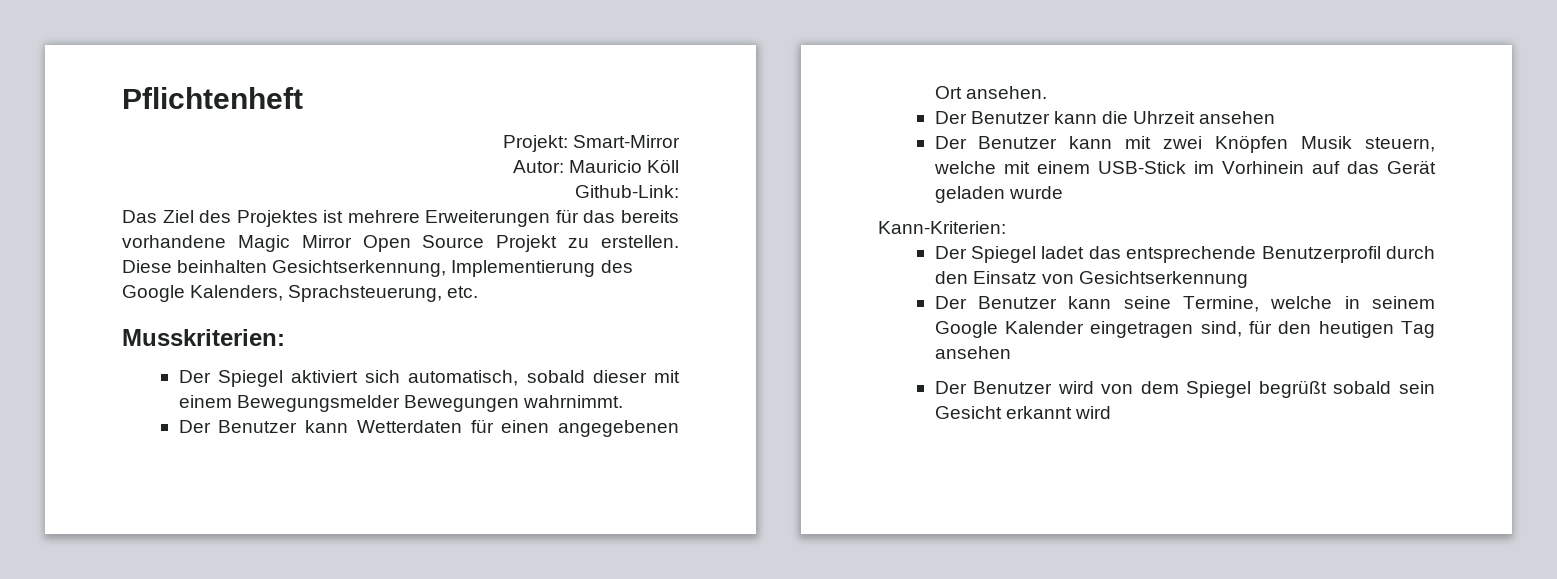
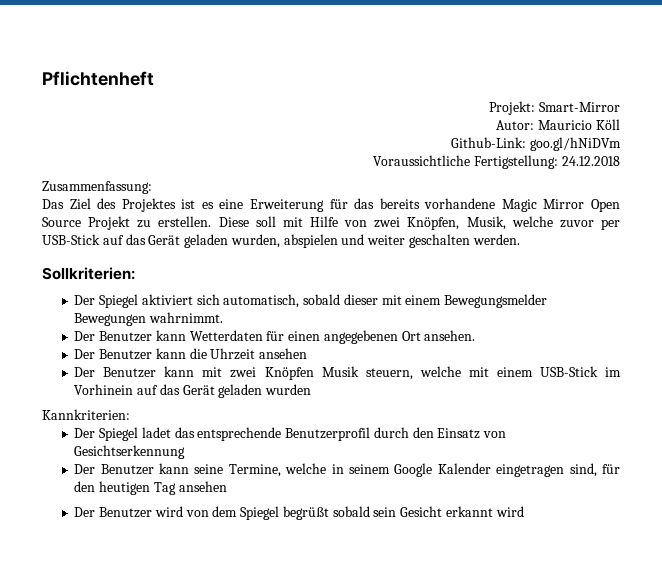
- Github-Link:
+ Github-Link: goo.gl/hNiDVm
+ Voraussichtliche Fertigstellung: 24.12.2018
+ Zusammenfassung:
- Das Ziel des Projektes ist mehrere Erweiterungen für das bereits vorhandene Magic Mirror Open Source Projekt zu erstellen.
+ Das Ziel des Projektes ist es eine Erweiterung für das bereits vorhandene Magic Mirror Open Source Projekt zu erstellen.
- Diese beinhalten Gesichtserkennung, Implementierung des Google Kalenders, Sprachsteuerung, etc.
- Musskriterien:
+ Diese soll mit Hilfe von zwei Knöpfen, Musik, welche zuvor per USB-Stick auf das Gerät geladen wurden, abspielen und weiter geschalten werden.
+ Sollkriterien:
- Der Benutzer kann mit zwei Knöpfen Musik steuern, welche mit einem USB-Stick im Vorhinein auf das Gerät geladen wurde
- Kann-Kriterien:
+ Der Benutzer kann mit zwei Knöpfen Musik steuern, welche mit einem USB-Stick im Vorhinein auf das Gerät geladen wurden
+ Kannkriterien:

